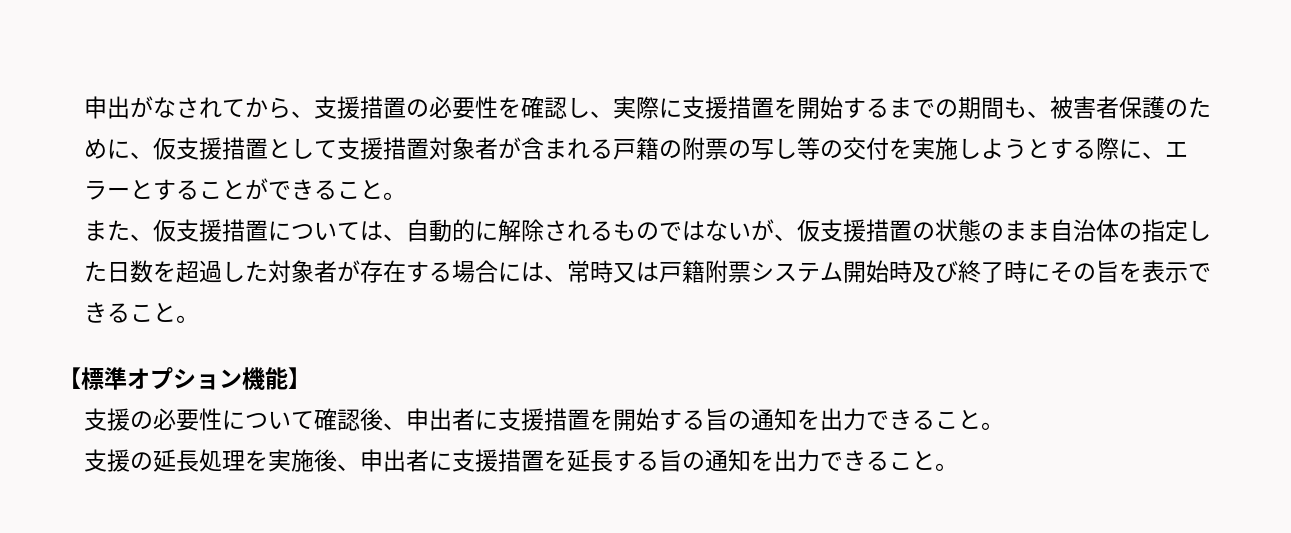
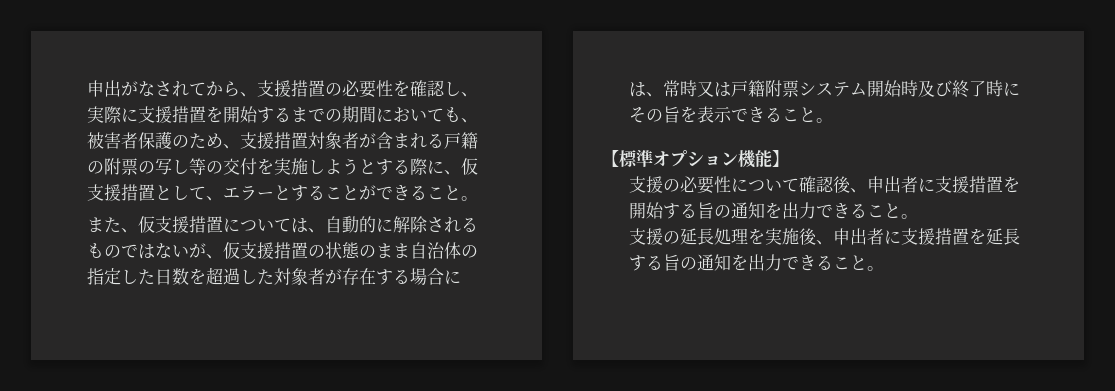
- 申出がなされてから、支援措置の必要性を確認し、実際に支援措置を開始するまでの期間も、被害者保護のために、仮支援措置として支援措置対象者が含まれる戸籍の附票の写し等の交付を実施しようとする際に、エラーとすることができること。
+ 申出がなされてから、支援措置の必要性を確認し、実際に支援措置を開始するまでの期間においても、被害者保護のため、支援措置対象者が含まれる戸籍の附票の写し等の交付を実施しようとする際に、仮支援措置として、エラーとすることができること。

